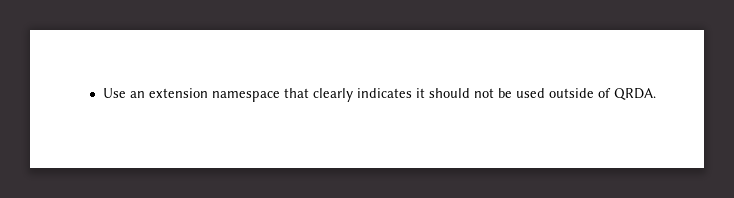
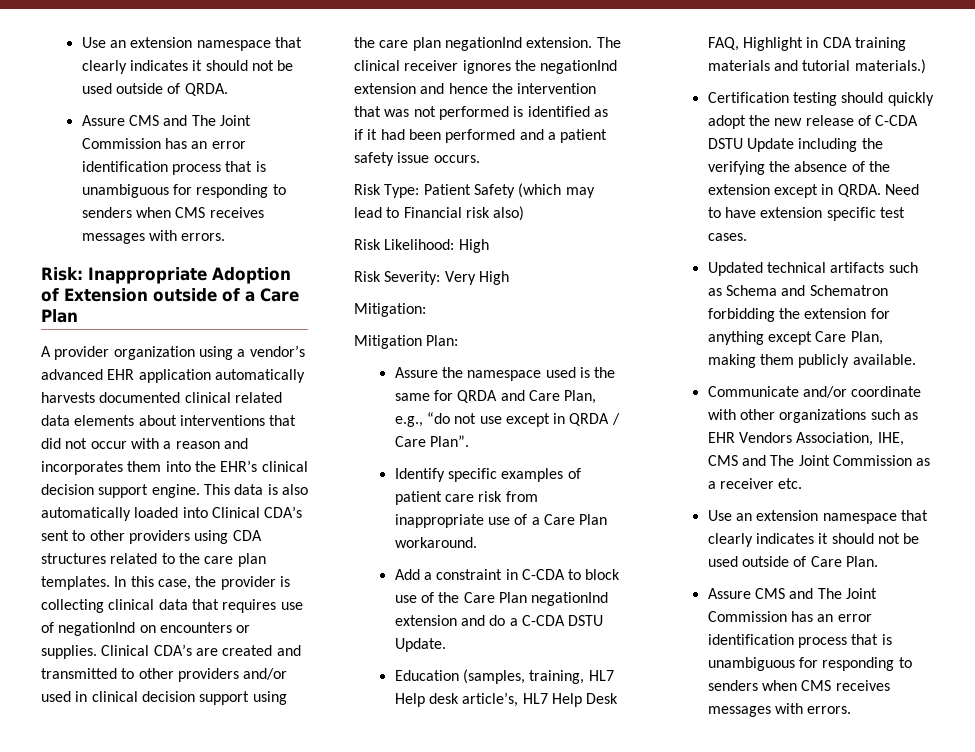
  Use an extension namespace that clearly indicates it should not be used outside of QRDA.
+ Assure CMS and The Joint Commission has an error identification process that is unambiguous for responding to senders when CMS receives messages with errors.
+ Risk: Inappropriate Adoption of Extension outside of a Care Plan
+ A provider organization using a vendor’s advanced EHR application automatically harvests documented clinical related data elements about interventions that did not occur with a reason and incorporates them into the EHR’s clinical decision support engine. This data is also automatically loaded into Clinical CDA’s sent to other providers using CDA structures related to the care plan templates. In this case, the provider is collecting clinical data that requires use of negationInd on encounters or supplies. Clinical CDA’s are created and transmitted to other providers and/or used in clinical decision support using the care plan negationInd extension. The clinical receiver ignores the negationInd extension and hence the intervention that was not performed is identified as if it had been performed and a patient safety issue occurs.
+ Risk Type: Patient Safety (which may lead to Financial risk also)
+ Risk Likelihood: High
+ Risk Severity: Very High
+ Mitigation:
+ Mitigation Plan:
+ Assure the namespace used is the same for QRDA and Care Plan, e.g., “do not use except in QRDA / Care Plan”.
+ Identify specific examples of patient care risk from inappropriate use of a Care Plan workaround.
+ Add a constraint in C-CDA to block use of the Care Plan negationInd extension and do a C-CDA DSTU Update.
+ Education (samples, training, HL7 Help desk article’s, HL7 Help Desk FAQ, Highlight in CDA training materials and tutorial materials.)
+ Certification testing should quickly adopt the new release of C-CDA DSTU Update including the verifying the absence of the extension except in QRDA. Need to have extension specific test cases.
+ Updated technical artifacts such as Schema and Schematron forbidding the extension for anything except Care Plan, making them publicly available.
+ Communicate and/or coordinate with other organizations such as EHR Vendors Association, IHE, CMS and The Joint Commission as a receiver etc.
+ Use an extension namespace that clearly indicates it should not be used outside of Care Plan.
+ Assure CMS and The Joint Commission has an error identification process that is unambiguous for responding to senders when CMS receives messages with errors.

